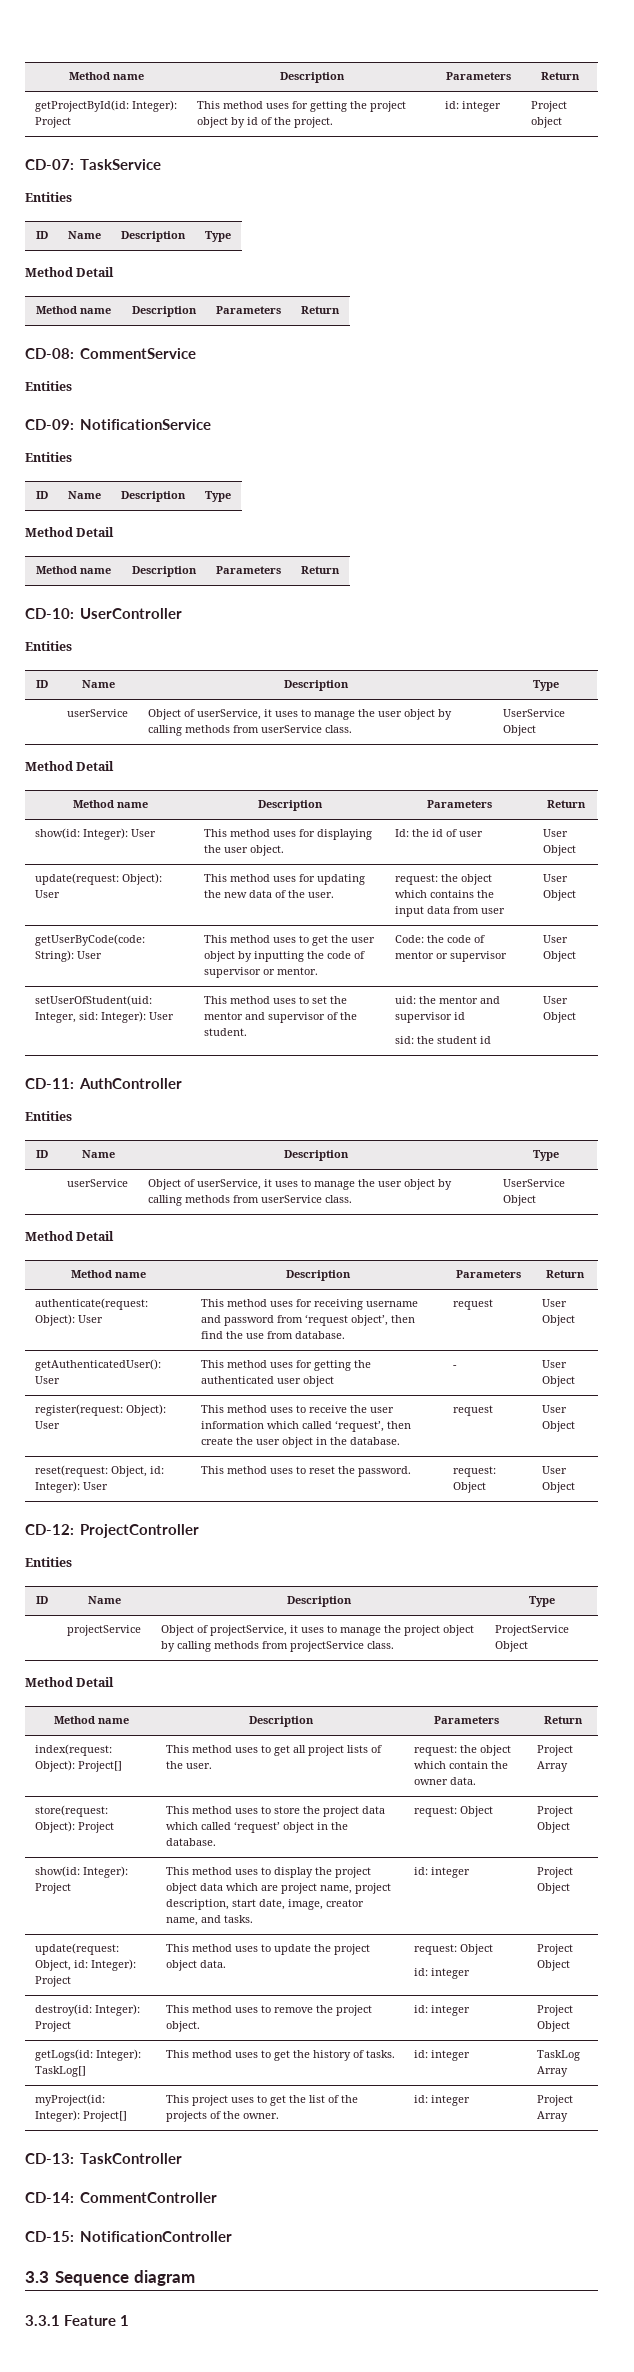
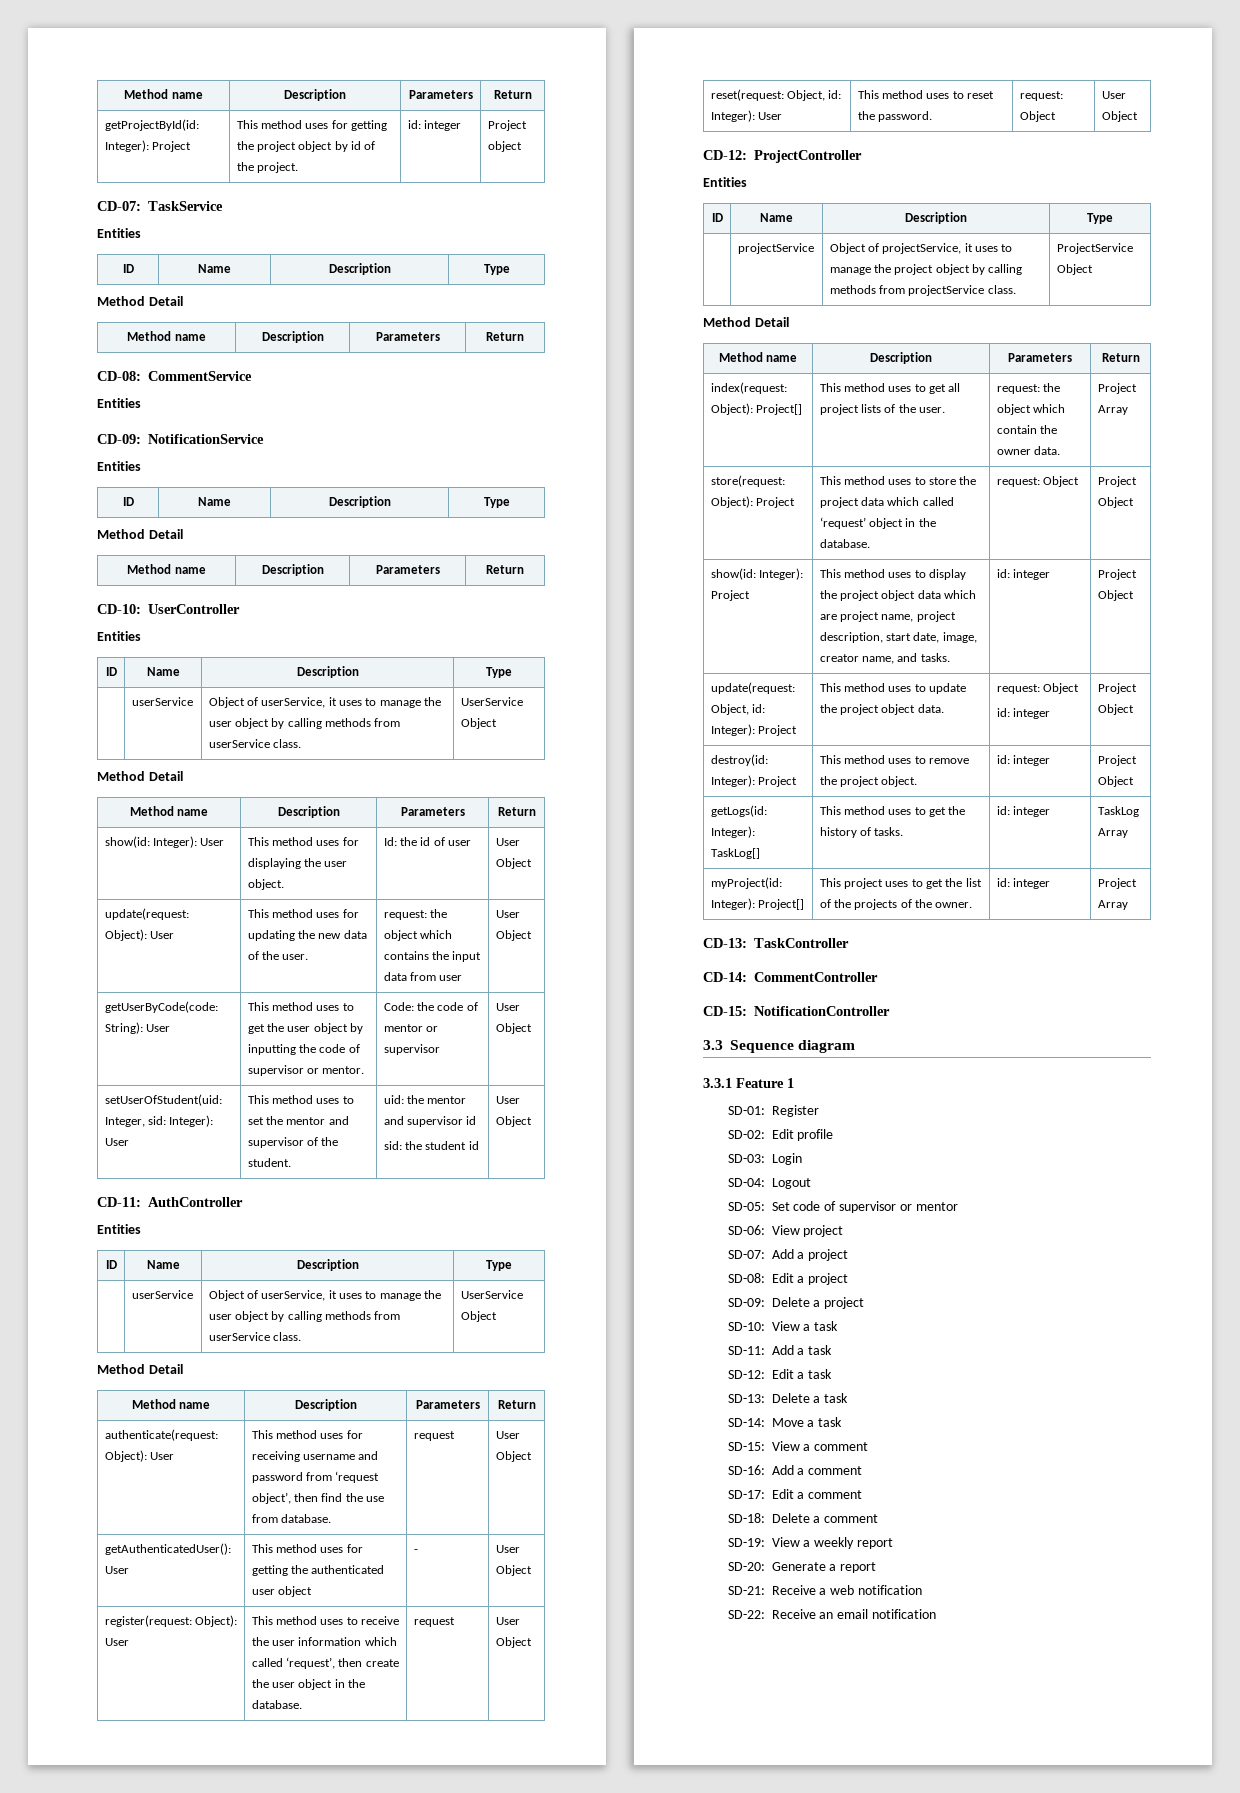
+ SD-01: Register
+ SD-02: Edit profile
+ SD-03: Login
+ SD-04: Logout
+ SD-05: Set code of supervisor or mentor
+ SD-06: View project
+ SD-07: Add a project
+ SD-08: Edit a project
+ SD-09: Delete a project
+ SD-10: View a task
+ SD-11: Add a task
+ SD-12: Edit a task
+ SD-13: Delete a task
+ SD-14: Move a task
+ SD-15: View a comment
+ SD-16: Add a comment
+ SD-17: Edit a comment
+ SD-18: Delete a comment
+ SD-19: View a weekly report
+ SD-20: Generate a report
+ SD-21: Receive a web notification
+ SD-22: Receive an email notification

